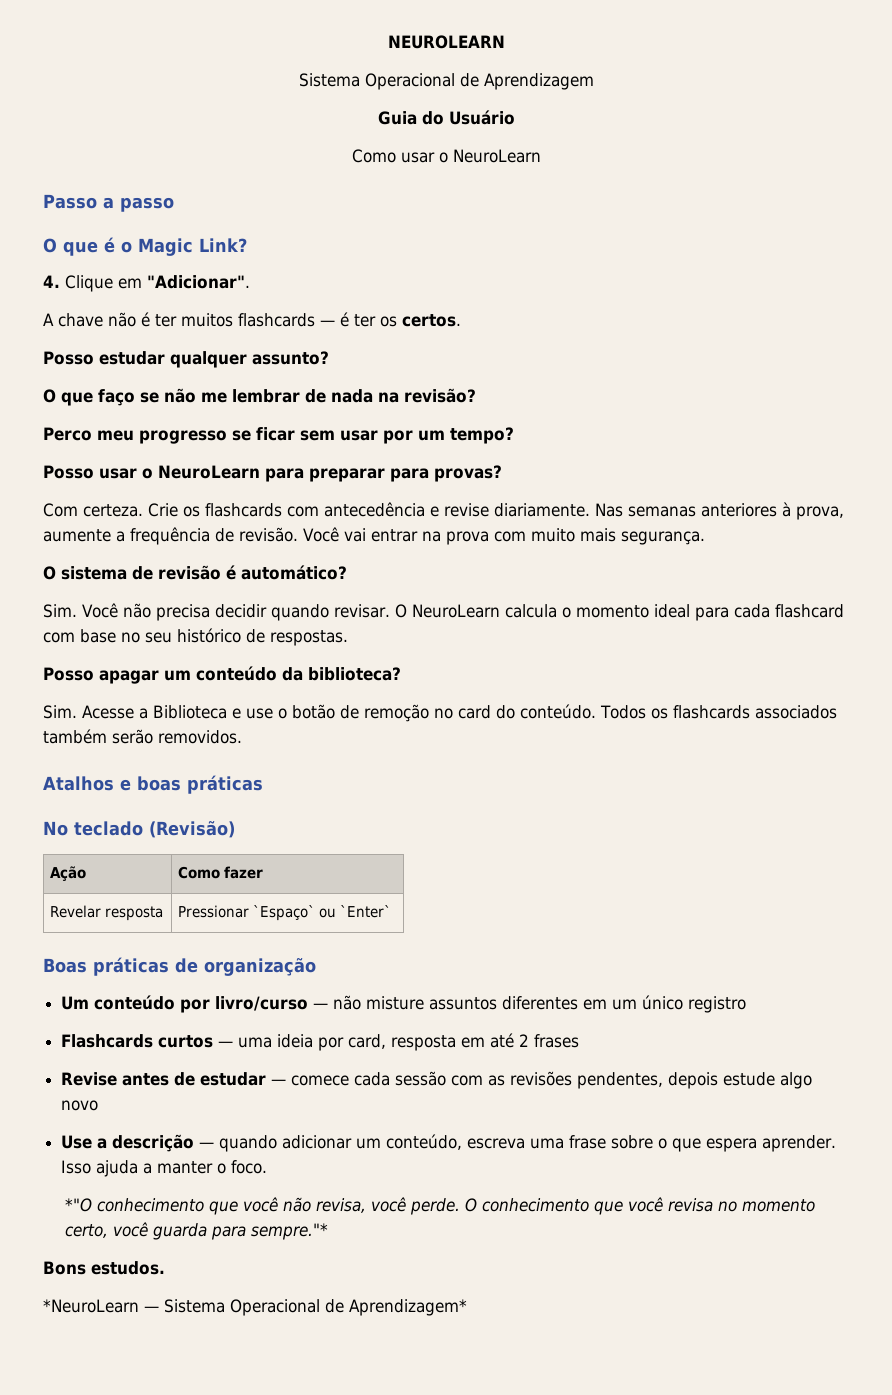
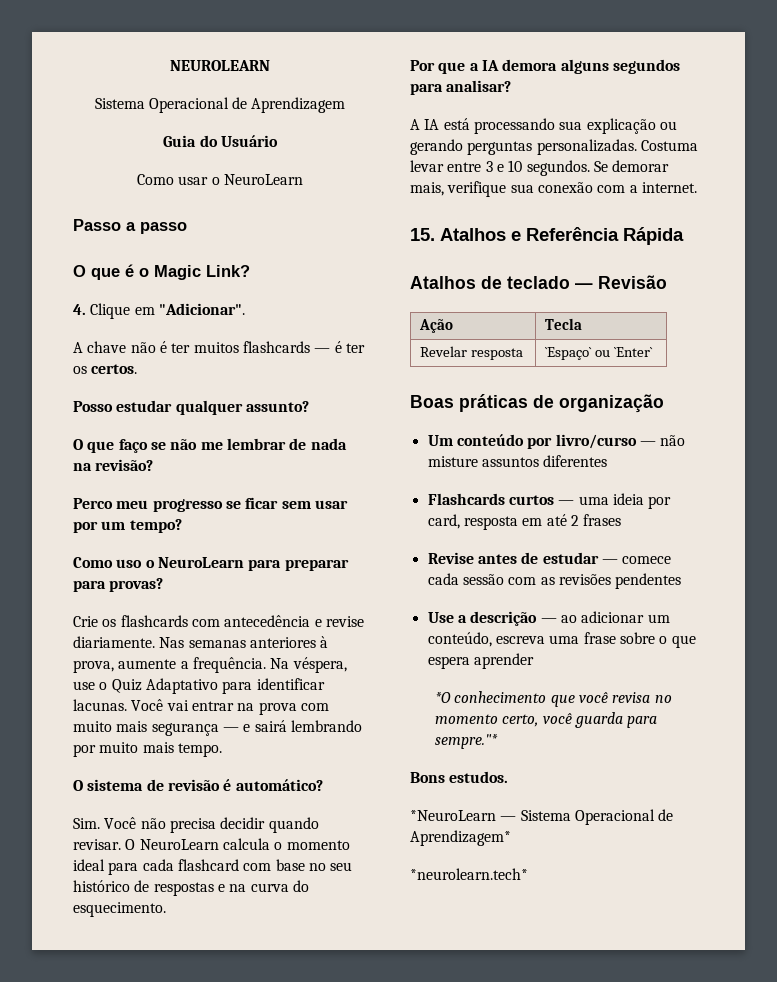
- Posso usar o NeuroLearn para preparar para provas?
+ Como uso o NeuroLearn para preparar para provas?
- Com certeza.
- Nas semanas anteriores à prova, aumente a frequência de revisão.
+ Nas semanas anteriores à prova, aumente a frequência. Na véspera, use o Quiz Adaptativo para identificar lacunas.
- Você vai entrar na prova com muito mais segurança.
+ Você vai entrar na prova com muito mais segurança — e sairá lembrando por muito mais tempo.
- O NeuroLearn calcula o momento ideal para cada flashcard com base no seu histórico de respostas.
- Posso apagar um conteúdo da biblioteca?
- Sim. Acesse a Biblioteca e use o botão de remoção no card do conteúdo. Todos os flashcards associados também serão removidos.
- Atalhos e boas práticas
- No teclado (Revisão)
+ O NeuroLearn calcula o momento ideal para cada flashcard com base no seu histórico de respostas e na curva do esquecimento.
+ Por que a IA demora alguns segundos para analisar?
+ A IA está processando sua explicação ou gerando perguntas personalizadas. Costuma levar entre 3 e 10 segundos. Se demorar mais, verifique sua conexão com a internet.
+ 15. Atalhos e Referência Rápida
+ Atalhos de teclado — Revisão
- Ação | Como fazer
+ Ação | Tecla
- Revelar resposta | Pressionar `Espaço` ou `Enter`
+ Revelar resposta | `Espaço` ou `Enter`
- Um conteúdo por livro/curso — não misture assuntos diferentes em um único registro
+ Um conteúdo por livro/curso — não misture assuntos diferentes
- Revise antes de estudar — comece cada sessão com as revisões pendentes, depois estude algo novo
+ Revise antes de estudar — comece cada sessão com as revisões pendentes
- Use a descrição — quando adicionar um conteúdo, escreva uma frase sobre o que espera aprender. Isso ajuda a manter o foco.
- *"O conhecimento que você não revisa, você perde. O conhecimento que você revisa no momento certo, você guarda para sempre."*
+ Use a descrição — ao adicionar um conteúdo, escreva uma frase sobre o que espera aprender
+ *O conhecimento que você revisa no momento certo, você guarda para sempre."*
+ *neurolearn.tech*

